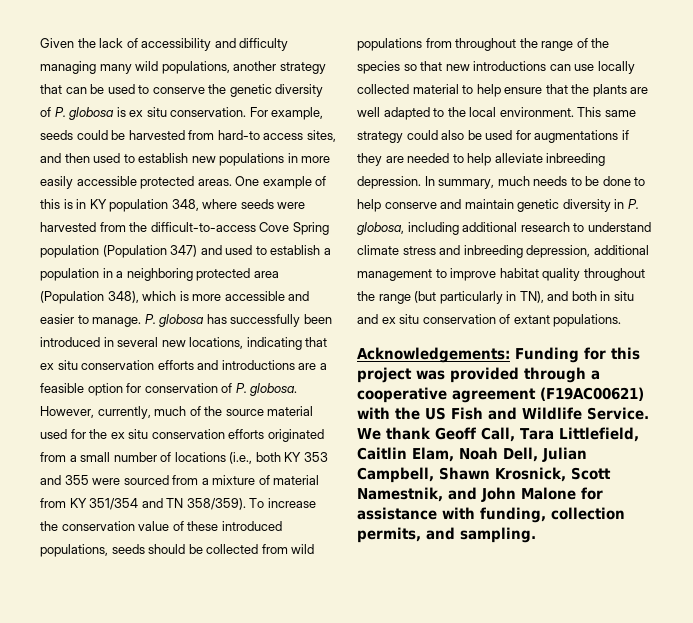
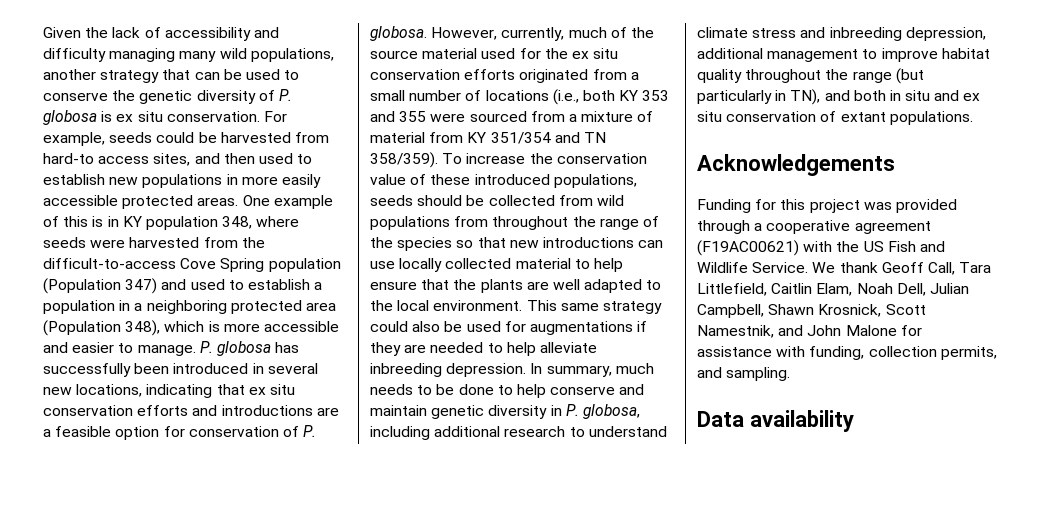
- Acknowledgements: Funding for this project was provided through a cooperative agreement (F19AC00621) with the US Fish and Wildlife Service.
+ Acknowledgements
+ Funding for this project was provided through a cooperative agreement (F19AC00621) with the US Fish and Wildlife Service.
+ Data availability

